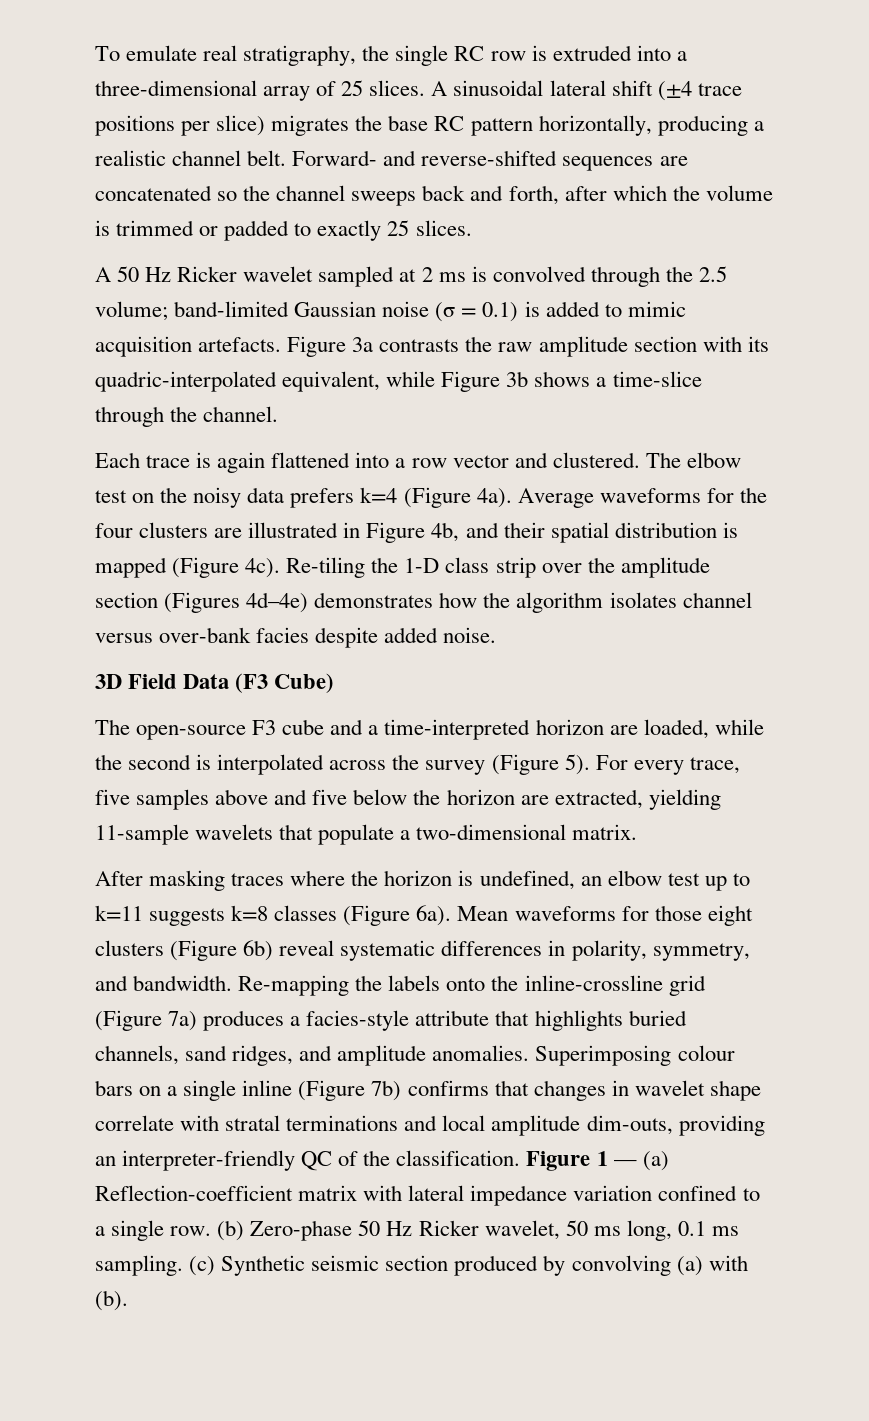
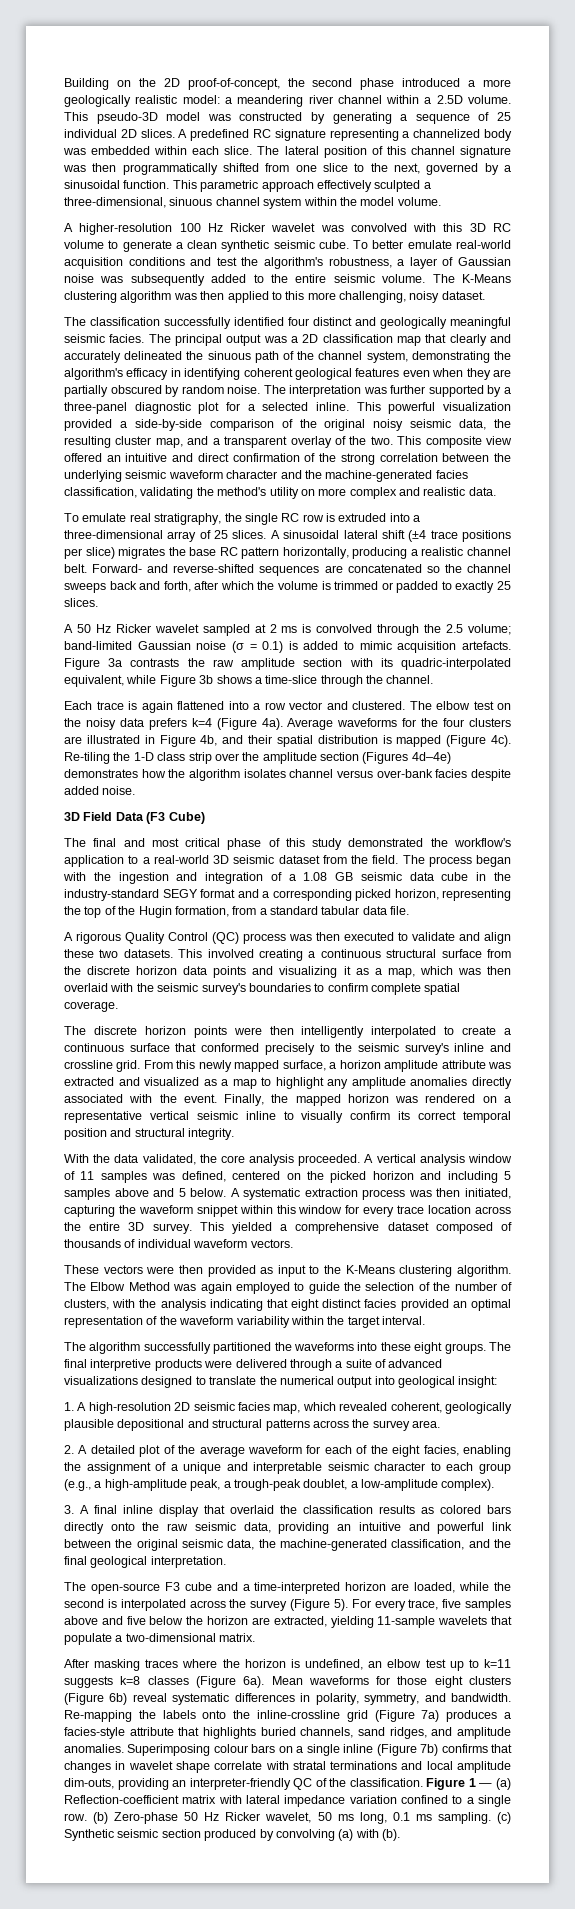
+ Building on the 2D proof-of-concept, the second phase introduced a more geologically realistic model: a meandering river channel within a 2.5D volume. This pseudo-3D model was constructed by generating a sequence of 25 individual 2D slices. A predefined RC signature representing a channelized body was embedded within each slice. The lateral position of this channel signature was then programmatically shifted from one slice to the next, governed by a sinusoidal function. This parametric approach effectively sculpted a three-dimensional, sinuous channel system within the model volume.
+ A higher-resolution 100 Hz Ricker wavelet was convolved with this 3D RC volume to generate a clean synthetic seismic cube. To better emulate real-world acquisition conditions and test the algorithm's robustness, a layer of Gaussian noise was subsequently added to the entire seismic volume. The K-Means clustering algorithm was then applied to this more challenging, noisy dataset.
+ The classification successfully identified four distinct and geologically meaningful seismic facies. The principal output was a 2D classification map that clearly and accurately delineated the sinuous path of the channel system, demonstrating the algorithm's efficacy in identifying coherent geological features even when they are partially obscured by random noise. The interpretation was further supported by a three-panel diagnostic plot for a selected inline. This powerful visualization provided a side-by-side comparison of the original noisy seismic data, the resulting cluster map, and a transparent overlay of the two. This composite view offered an intuitive and direct confirmation of the strong correlation between the underlying seismic waveform character and the machine-generated facies classification, validating the method's utility on more complex and realistic data.
+ The final and most critical phase of this study demonstrated the workflow's application to a real-world 3D seismic dataset from the field. The process began with the ingestion and integration of a 1.08 GB seismic data cube in the industry-standard SEGY format and a corresponding picked horizon, representing the top of the Hugin formation, from a standard tabular data file.
+ A rigorous Quality Control (QC) process was then executed to validate and align these two datasets. This involved creating a continuous structural surface from the discrete horizon data points and visualizing it as a map, which was then overlaid with the seismic survey's boundaries to confirm complete spatial coverage.
+ The discrete horizon points were then intelligently interpolated to create a continuous surface that conformed precisely to the seismic survey's inline and crossline grid. From this newly mapped surface, a horizon amplitude attribute was extracted and visualized as a map to highlight any amplitude anomalies directly associated with the event. Finally, the mapped horizon was rendered on a representative vertical seismic inline to visually confirm its correct temporal position and structural integrity.
+ With the data validated, the core analysis proceeded. A vertical analysis window of 11 samples was defined, centered on the picked horizon and including 5 samples above and 5 below. A systematic extraction process was then initiated, capturing the waveform snippet within this window for every trace location across the entire 3D survey. This yielded a comprehensive dataset composed of thousands of individual waveform vectors.
+ These vectors were then provided as input to the K-Means clustering algorithm. The Elbow Method was again employed to guide the selection of the number of clusters, with the analysis indicating that eight distinct facies provided an optimal representation of the waveform variability within the target interval.
+ The algorithm successfully partitioned the waveforms into these eight groups. The final interpretive products were delivered through a suite of advanced visualizations designed to translate the numerical output into geological insight:
+ 1. A high-resolution 2D seismic facies map, which revealed coherent, geologically plausible depositional and structural patterns across the survey area.
+ 2. A detailed plot of the average waveform for each of the eight facies, enabling the assignment of a unique and interpretable seismic character to each group (e.g., a high-amplitude peak, a trough-peak doublet, a low-amplitude complex).
+ 3. A final inline display that overlaid the classification results as colored bars directly onto the raw seismic data, providing an intuitive and powerful link between the original seismic data, the machine-generated classification, and the final geological interpretation.

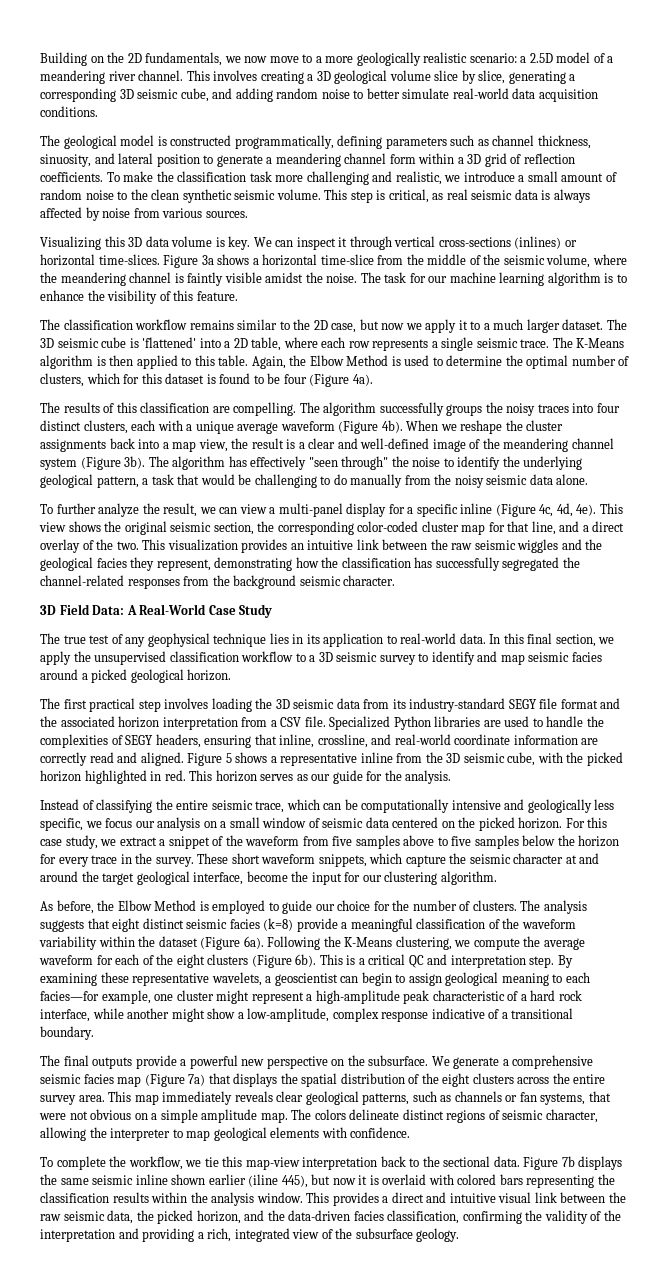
- Building on the 2D proof-of-concept, the second phase introduced a more geologically realistic model: a meandering river channel within a 2.5D volume. This pseudo-3D model was constructed by generating a sequence of 25 individual 2D slices. A predefined RC signature representing a channelized body was embedded within each slice. The lateral position of this channel signature was then programmatically shifted from one slice to the next, governed by a sinusoidal function. This parametric approach effectively sculpted a three-dimensional, sinuous channel system within the model volume.
- A higher-resolution 100 Hz Ricker wavelet was convolved with this 3D RC volume to generate a clean synthetic seismic cube. To better emulate real-world acquisition conditions and test the algorithm's robustness, a layer of Gaussian noise was subsequently added to the entire seismic volume. The K-Means clustering algorithm was then applied to this more challenging, noisy dataset.
- The classification successfully identified four distinct and geologically meaningful seismic facies. The principal output was a 2D classification map that clearly and accurately delineated the sinuous path of the channel system, demonstrating the algorithm's efficacy in identifying coherent geological features even when they are partially obscured by random noise. The interpretation was further supported by a three-panel diagnostic plot for a selected inline. This powerful visualization provided a side-by-side comparison of the original noisy seismic data, the resulting cluster map, and a transparent overlay of the two.
+ Building on the 2D fundamentals, we now move to a more geologically realistic scenario: a 2.5D model of a meandering river channel. This involves creating a 3D geological volume slice by slice, generating a corresponding 3D seismic cube, and adding random noise to better simulate real-world data acquisition conditions.
+ The geological model is constructed programmatically, defining parameters such as channel thickness, sinuosity, and lateral position to generate a meandering channel form within a 3D grid of reflection coefficients. To make the classification task more challenging and realistic, we introduce a small amount of random noise to the clean synthetic seismic volume. This step is critical, as real seismic data is always affected by noise from various sources.
+ Visualizing this 3D data volume is key. We can inspect it through vertical cross-sections (inlines) or horizontal time-slices. Figure 3a shows a horizontal time-slice from the middle of the seismic volume, where the meandering channel is faintly visible amidst the noise. The task for our machine learning algorithm is to enhance the visibility of this feature.
+ The classification workflow remains similar to the 2D case, but now we apply it to a much larger dataset. The 3D seismic cube is 'flattened' into a 2D table, where each row represents a single seismic trace. The K-Means algorithm is then applied to this table. Again, the Elbow Method is used to determine the optimal number of clusters, which for this dataset is found to be four (Figure 4a).
+ The results of this classification are compelling. The algorithm successfully groups the noisy traces into four distinct clusters, each with a unique average waveform (Figure 4b). When we reshape the cluster assignments back into a map view, the result is a clear and well-defined image of the meandering channel system (Figure 3b). The algorithm has effectively "seen through" the noise to identify the underlying geological pattern, a task that would be challenging to do manually from the noisy seismic data alone.
+ To further analyze the result, we can view a multi-panel display for a specific inline (Figure 4c, 4d, 4e). This view shows the original seismic section, the corresponding color-coded cluster map for that line, and a direct overlay of the two.
- This composite view offered an intuitive and direct confirmation of the strong correlation between the underlying seismic waveform character and the machine-generated facies classification, validating the method's utility on more complex and realistic data.
- To emulate real stratigraphy, the single RC row is extruded into a three‑dimensional array of 25 slices. A sinusoidal lateral shift (±4 trace positions per slice) migrates the base RC pattern horizontally, producing a realistic channel belt. Forward‑ and reverse‑shifted sequences are concatenated so the channel sweeps back and forth, after which the volume is trimmed or padded to exactly 25 slices.
- A 50 Hz Ricker wavelet sampled at 2 ms is convolved through the 2.5 volume; band‑limited Gaussian noise (σ = 0.1) is added to mimic acquisition artefacts. Figure 3a contrasts the raw amplitude section with its quadric‑interpolated equivalent, while Figure 3b shows a time‑slice through the channel.
- Each trace is again flattened into a row vector and clustered. The elbow test on the noisy data prefers k=4 (Figure 4a). Average waveforms for the four clusters are illustrated in Figure 4b, and their spatial distribution is mapped (Figure 4c). Re‑tiling the 1‑D class strip over the amplitude section (Figures 4d–4e) demonstrates how the algorithm isolates channel versus over‑bank facies despite added noise.
- 3D Field Data (F3 Cube)
- The final and most critical phase of this study demonstrated the workflow's application to a real-world 3D seismic dataset from the field. The process began with the ingestion and integration of a 1.08 GB seismic data cube in the industry-standard SEGY format and a corresponding picked horizon, representing the top of the Hugin formation, from a standard tabular data file.
- A rigorous Quality Control (QC) process was then executed to validate and align these two datasets. This involved creating a continuous structural surface from the discrete horizon data points and visualizing it as a map, which was then overlaid with the seismic survey's boundaries to confirm complete spatial coverage.
- The discrete horizon points were then intelligently interpolated to create a continuous surface that conformed precisely to the seismic survey's inline and crossline grid. From this newly mapped surface, a horizon amplitude attribute was extracted and visualized as a map to highlight any amplitude anomalies directly associated with the event. Finally, the mapped horizon was rendered on a representative vertical seismic inline to visually confirm its correct temporal position and structural integrity.
- With the data validated, the core analysis proceeded. A vertical analysis window of 11 samples was defined, centered on the picked horizon and including 5 samples above and 5 below. A systematic extraction process was then initiated, capturing the waveform snippet within this window for every trace location across the entire 3D survey. This yielded a comprehensive dataset composed of thousands of individual waveform vectors.
- These vectors were then provided as input to the K-Means clustering algorithm. The Elbow Method was again employed to guide the selection of the number of clusters, with the analysis indicating that eight distinct facies provided an optimal representation of the waveform variability within the target interval.
- The algorithm successfully partitioned the waveforms into these eight groups. The final interpretive products were delivered through a suite of advanced visualizations designed to translate the numerical output into geological insight:
- 1. A high-resolution 2D seismic facies map, which revealed coherent, geologically plausible depositional and structural patterns across the survey area.
- 2. A detailed plot of the average waveform for each of the eight facies, enabling the assignment of a unique and interpretable seismic character to each group (e.g., a high-amplitude peak, a trough-peak doublet, a low-amplitude complex).
- 3. A final inline display that overlaid the classification results as colored bars directly onto the raw seismic data, providing an intuitive and powerful link between the original seismic data, the machine-generated classification, and the final geological interpretation.
- The open-source F3 cube and a time‑interpreted horizon are loaded, while the second is interpolated across the survey (Figure 5). For every trace, five samples above and five below the horizon are extracted, yielding 11‑sample wavelets that populate a two‑dimensional matrix.
- After masking traces where the horizon is undefined, an elbow test up to k=11 suggests k=8 classes (Figure 6a). Mean waveforms for those eight clusters (Figure 6b) reveal systematic differences in polarity, symmetry, and bandwidth. Re‑mapping the labels onto the inline‑crossline grid (Figure 7a) produces a facies‑style attribute that highlights buried channels, sand ridges, and amplitude anomalies. Superimposing colour bars on a single inline (Figure 7b) confirms that changes in wavelet shape correlate with stratal terminations and local amplitude dim‑outs, providing an interpreter‑friendly QC of the classification. Figure 1 — (a) Reflection-coefficient matrix with lateral impedance variation confined to a single row. (b) Zero-phase 50 Hz Ricker wavelet, 50 ms long, 0.1 ms sampling. (c) Synthetic seismic section produced by convolving (a) with (b).
+ This visualization provides an intuitive link between the raw seismic wiggles and the geological facies they represent, demonstrating how the classification has successfully segregated the channel-related responses from the background seismic character.
+ 3D Field Data: A Real-World Case Study
+ The true test of any geophysical technique lies in its application to real-world data. In this final section, we apply the unsupervised classification workflow to a 3D seismic survey to identify and map seismic facies around a picked geological horizon.
+ The first practical step involves loading the 3D seismic data from its industry-standard SEGY file format and the associated horizon interpretation from a CSV file. Specialized Python libraries are used to handle the complexities of SEGY headers, ensuring that inline, crossline, and real-world coordinate information are correctly read and aligned. Figure 5 shows a representative inline from the 3D seismic cube, with the picked horizon highlighted in red. This horizon serves as our guide for the analysis.
+ Instead of classifying the entire seismic trace, which can be computationally intensive and geologically less specific, we focus our analysis on a small window of seismic data centered on the picked horizon. For this case study, we extract a snippet of the waveform from five samples above to five samples below the horizon for every trace in the survey. These short waveform snippets, which capture the seismic character at and around the target geological interface, become the input for our clustering algorithm.
+ As before, the Elbow Method is employed to guide our choice for the number of clusters. The analysis suggests that eight distinct seismic facies (k=8) provide a meaningful classification of the waveform variability within the dataset (Figure 6a). Following the K-Means clustering, we compute the average waveform for each of the eight clusters (Figure 6b). This is a critical QC and interpretation step. By examining these representative wavelets, a geoscientist can begin to assign geological meaning to each facies—for example, one cluster might represent a high-amplitude peak characteristic of a hard rock interface, while another might show a low-amplitude, complex response indicative of a transitional boundary.
+ The final outputs provide a powerful new perspective on the subsurface. We generate a comprehensive seismic facies map (Figure 7a) that displays the spatial distribution of the eight clusters across the entire survey area. This map immediately reveals clear geological patterns, such as channels or fan systems, that were not obvious on a simple amplitude map. The colors delineate distinct regions of seismic character, allowing the interpreter to map geological elements with confidence.
+ To complete the workflow, we tie this map-view interpretation back to the sectional data. Figure 7b displays the same seismic inline shown earlier (iline 445), but now it is overlaid with colored bars representing the classification results within the analysis window. This provides a direct and intuitive visual link between the raw seismic data, the picked horizon, and the data-driven facies classification, confirming the validity of the interpretation and providing a rich, integrated view of the subsurface geology.

